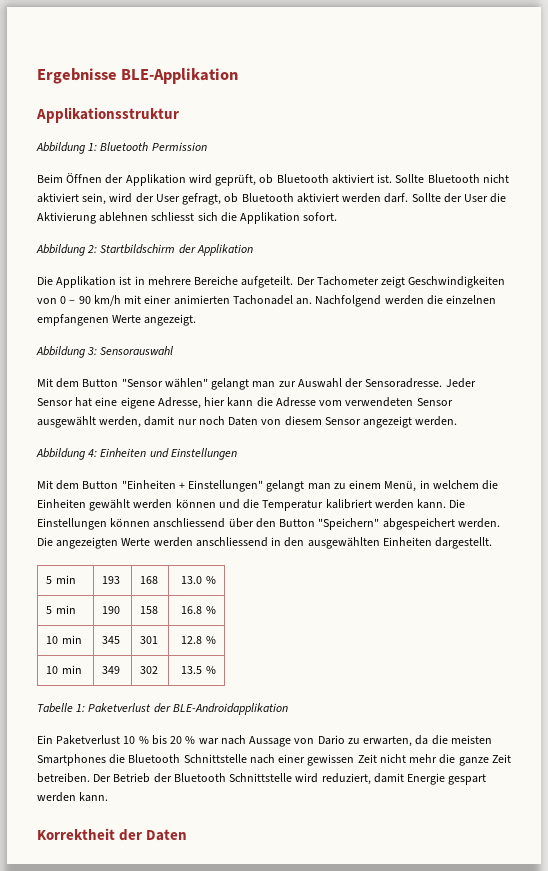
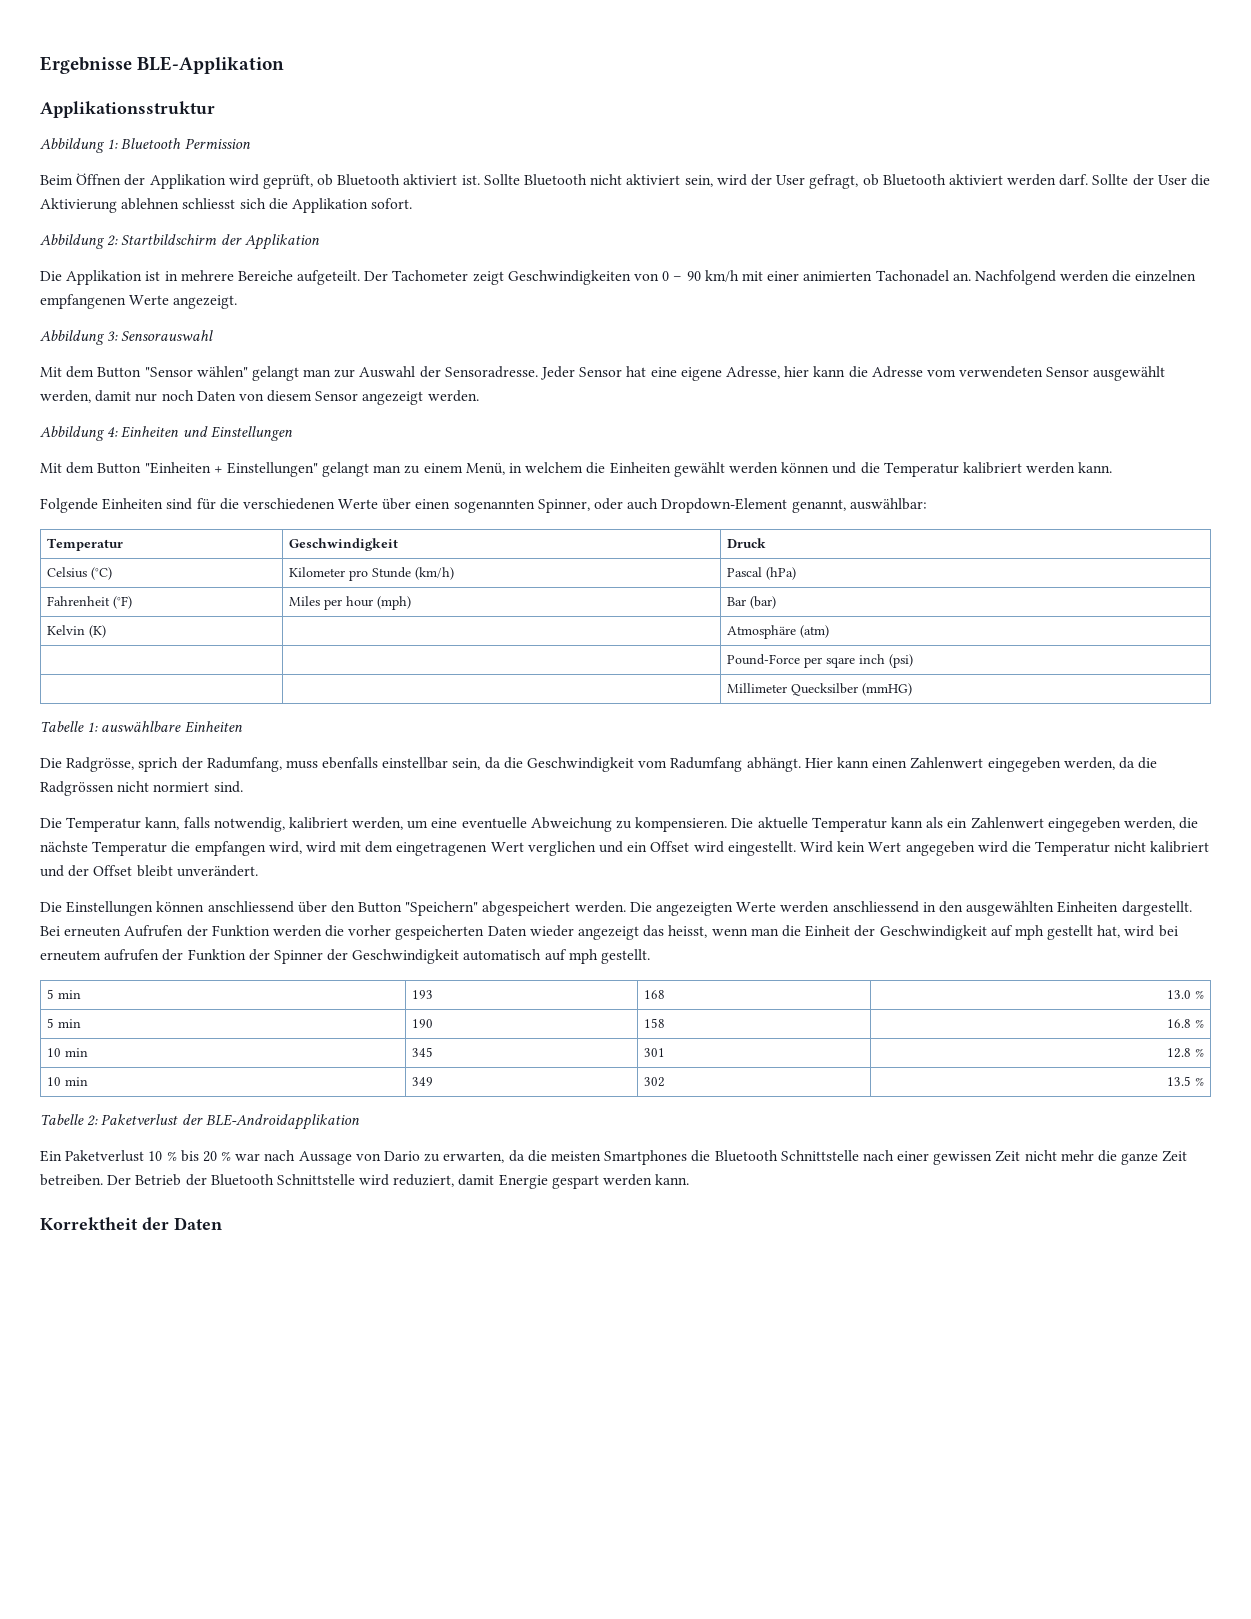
- Mit dem Button "Einheiten + Einstellungen" gelangt man zu einem Menü, in welchem die Einheiten gewählt werden können und die Temperatur kalibriert werden kann. Die Einstellungen können anschliessend über den Button "Speichern" abgespeichert werden.
+ Mit dem Button "Einheiten + Einstellungen" gelangt man zu einem Menü, in welchem die Einheiten gewählt werden können und die Temperatur kalibriert werden kann.
+ Folgende Einheiten sind für die verschiedenen Werte über einen sogenannten Spinner, oder auch Dropdown-Element genannt, auswählbar:
+ Temperatur | Geschwindigkeit | Druck
+ Celsius (°C) | Kilometer pro Stunde (km/h) | Pascal (hPa)
+ Fahrenheit (°F) | Miles per hour (mph) | Bar (bar)
+ Kelvin (K) | | Atmosphäre (atm)
+ | | Pound-Force per sqare inch (psi)
+ | | Millimeter Quecksilber (mmHG)
+ Tabelle 1: auswählbare Einheiten
+ Die Radgrösse, sprich der Radumfang, muss ebenfalls einstellbar sein, da die Geschwindigkeit vom Radumfang abhängt. Hier kann einen Zahlenwert eingegeben werden, da die Radgrössen nicht normiert sind.
+ Die Temperatur kann, falls notwendig, kalibriert werden, um eine eventuelle Abweichung zu kompensieren. Die aktuelle Temperatur kann als ein Zahlenwert eingegeben werden, die nächste Temperatur die empfangen wird, wird mit dem eingetragenen Wert verglichen und ein Offset wird eingestellt. Wird kein Wert angegeben wird die Temperatur nicht kalibriert und der Offset bleibt unverändert.
+ Die Einstellungen können anschliessend über den Button "Speichern" abgespeichert werden.
+ Bei erneuten Aufrufen der Funktion werden die vorher gespeicherten Daten wieder angezeigt das heisst, wenn man die Einheit der Geschwindigkeit auf mph gestellt hat, wird bei erneutem aufrufen der Funktion der Spinner der Geschwindigkeit automatisch auf mph gestellt.
- Tabelle 1: Paketverlust der BLE-Androidapplikation
+ Tabelle 2: Paketverlust der BLE-Androidapplikation

